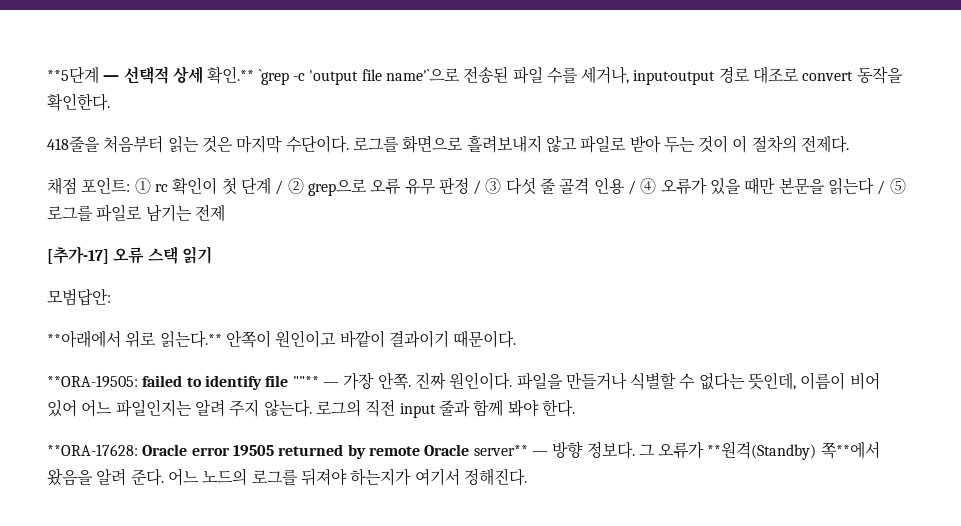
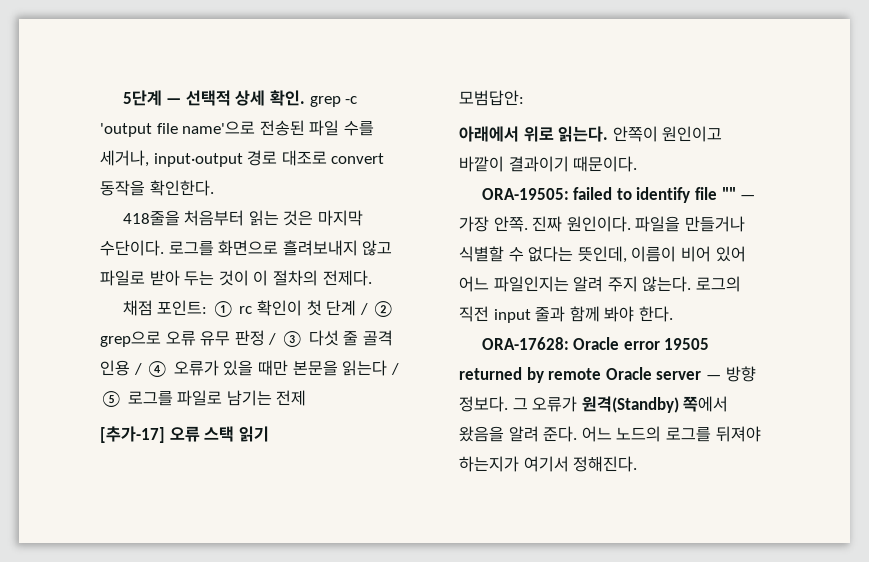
- **5단계 — 선택적 상세 확인.** `grep -c 'output file name'`으로 전송된 파일 수를 세거나, input·output 경로 대조로 convert 동작을 확인한다.
+ 5단계 — 선택적 상세 확인. grep -c 'output file name'으로 전송된 파일 수를 세거나, input·output 경로 대조로 convert 동작을 확인한다.
- **아래에서 위로 읽는다.** 안쪽이 원인이고 바깥이 결과이기 때문이다.
+ 아래에서 위로 읽는다. 안쪽이 원인이고 바깥이 결과이기 때문이다.
- **ORA-19505: failed to identify file ""** — 가장 안쪽.
+ ORA-19505: failed to identify file "" — 가장 안쪽.
- **ORA-17628: Oracle error 19505 returned by remote Oracle server** — 방향 정보다.
+ ORA-17628: Oracle error 19505 returned by remote Oracle server — 방향 정보다.
- 그 오류가 **원격(Standby) 쪽**에서 왔음을 알려 준다.
+ 그 오류가 원격(Standby) 쪽에서 왔음을 알려 준다.

